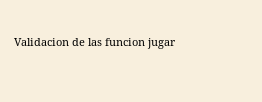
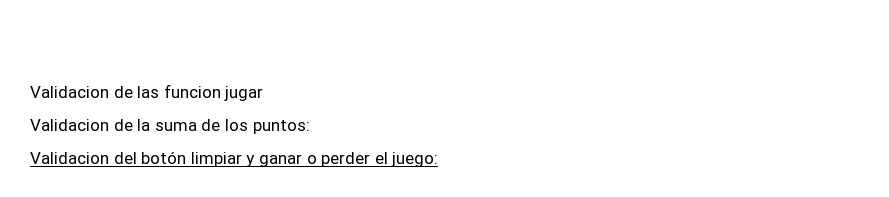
+ Validacion de la suma de los puntos:
+ Validacion del botón limpiar y ganar o perder el juego:

